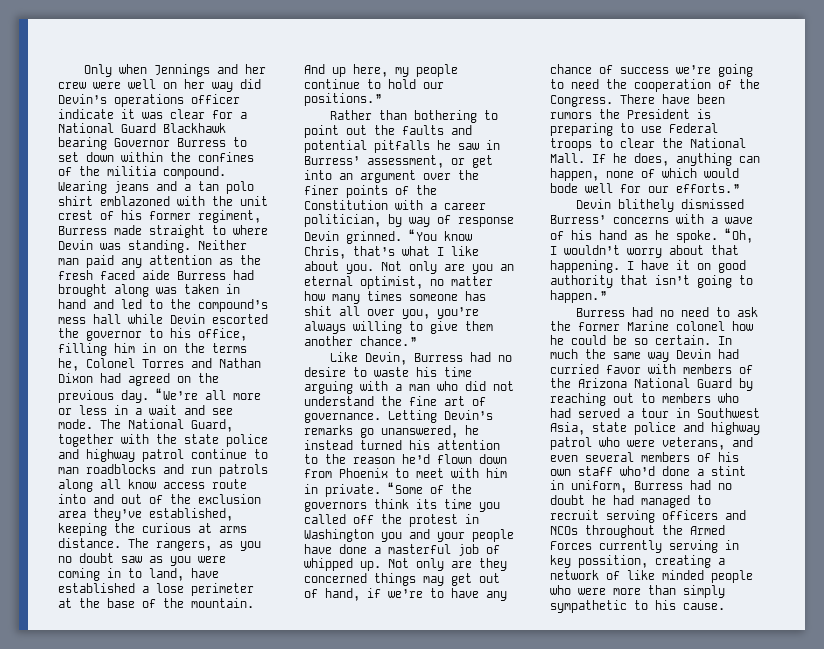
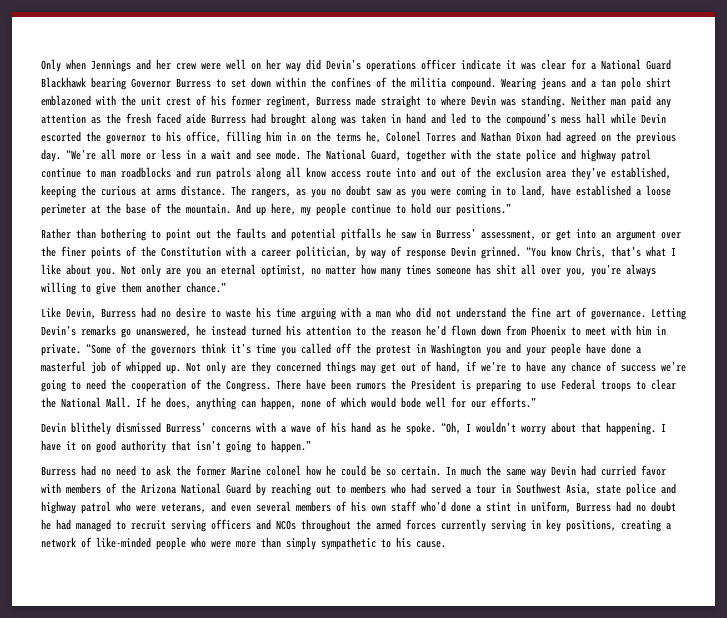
- The rangers, as you no doubt saw as you were coming in to land, have established a lose perimeter at the base of the mountain.
+ The rangers, as you no doubt saw as you were coming in to land, have established a loose perimeter at the base of the mountain.
- “Some of the governors think its time you called off the protest in Washington you and your people have done a masterful job of whipped up.
+ “Some of the governors think it’s time you called off the protest in Washington you and your people have done a masterful job of whipped up.
- In much the same way Devin had curried favor with members of the Arizona National Guard by reaching out to members who had served a tour in Southwest Asia, state police and highway patrol who were veterans, and even several members of his own staff who’d done a stint in uniform, Burress had no doubt he had managed to recruit serving officers and NCOs throughout the Armed Forces currently serving in key possition, creating a network of like minded people who were more than simply sympathetic to his cause.
+ In much the same way Devin had curried favor with members of the Arizona National Guard by reaching out to members who had served a tour in Southwest Asia, state police and highway patrol who were veterans, and even several members of his own staff who’d done a stint in uniform, Burress had no doubt he had managed to recruit serving officers and NCOs throughout the armed forces currently serving in key positions, creating a network of like-minded people who were more than simply sympathetic to his cause.

